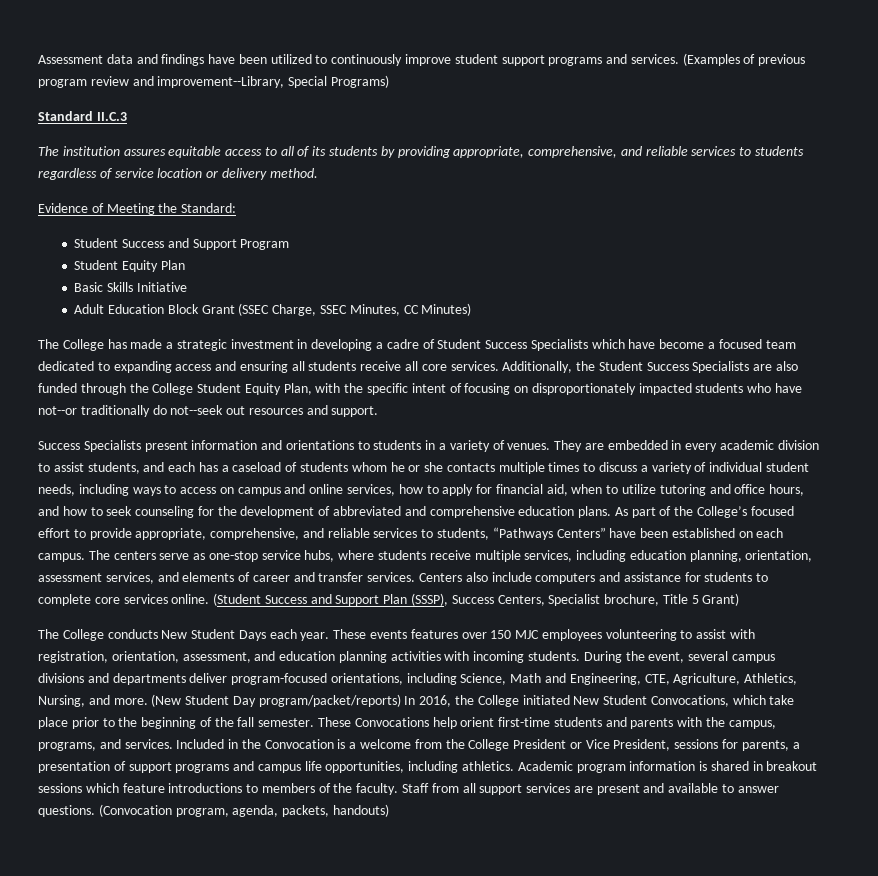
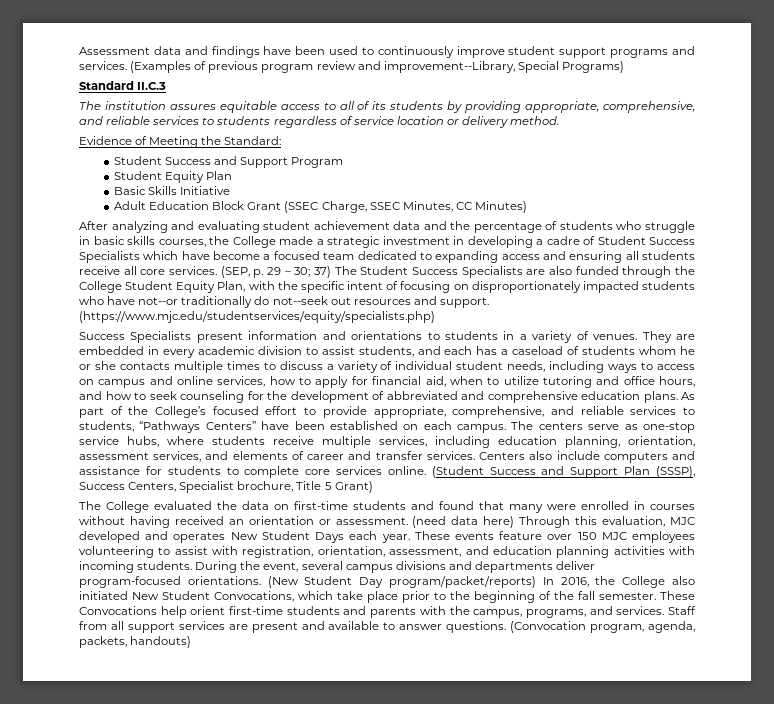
- Assessment data and findings have been utilized to continuously improve student support programs and services.
+ Assessment data and findings have been used to continuously improve student support programs and services.
- The College has made a strategic investment in developing a cadre of Student Success Specialists which have become a focused team dedicated to expanding access and ensuring all students receive all core services.
+ After analyzing and evaluating student achievement data and the percentage of students who struggle in basic skills courses, the College made a strategic investment in developing a cadre of Student Success Specialists which have become a focused team dedicated to expanding access and ensuring all students receive all core services.
- Additionally, the Student Success Specialists are also funded through the College Student Equity Plan, with the specific intent of focusing on disproportionately impacted students who have not--or traditionally do not--seek out resources and support.
+ (SEP, p. 29 – 30; 37) The Student Success Specialists are also funded through the College Student Equity Plan, with the specific intent of focusing on disproportionately impacted students who have not--or traditionally do not--seek out resources and support. (https://www.mjc.edu/studentservices/equity/specialists.php)
- The College conducts New Student Days each year.
+ The College evaluated the data on first-time students and found that many were enrolled in courses without having received an orientation or assessment. (need data here) Through this evaluation, MJC developed and operates New Student Days each year.
- These events features over 150 MJC employees volunteering to assist with registration, orientation, assessment, and education planning activities with incoming students.
+ These events feature over 150 MJC employees volunteering to assist with registration, orientation, assessment, and education planning activities with incoming students.
- During the event, several campus divisions and departments deliver program-focused orientations, including Science, Math and Engineering, CTE, Agriculture, Athletics, Nursing, and more.
+ During the event, several campus divisions and departments deliver program-focused orientations.
- (New Student Day program/packet/reports) In 2016, the College initiated New Student Convocations, which take place prior to the beginning of the fall semester.
+ (New Student Day program/packet/reports) In 2016, the College also initiated New Student Convocations, which take place prior to the beginning of the fall semester.
- Included in the Convocation is a welcome from the College President or Vice President, sessions for parents, a presentation of support programs and campus life opportunities, including athletics. Academic program information is shared in breakout sessions which feature introductions to members of the faculty.

